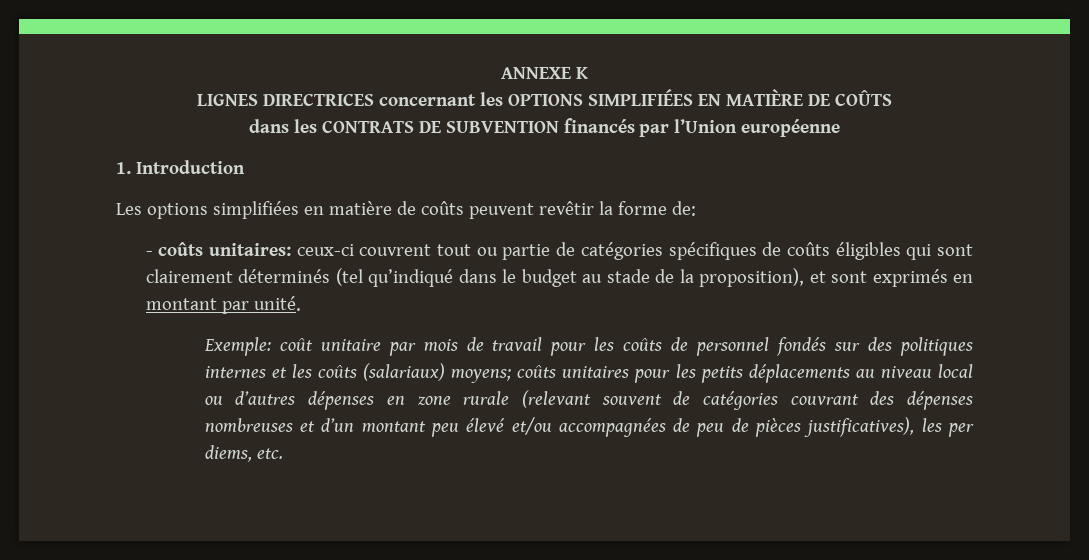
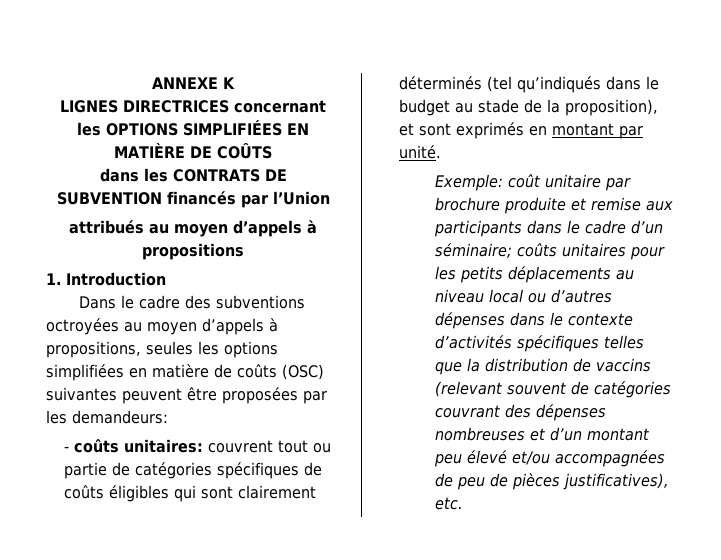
- dans les CONTRATS DE SUBVENTION financés par l’Union européenne
+ dans les CONTRATS DE SUBVENTION financés par l’Union
+ attribués au moyen d’appels à propositions
  1. Introduction
- Les options simplifiées en matière de coûts peuvent revêtir la forme de:
+ Dans le cadre des subventions octroyées au moyen d’appels à propositions, seules les options simplifiées en matière de coûts (OSC) suivantes peuvent être proposées par les demandeurs:
- - coûts unitaires: ceux-ci couvrent tout ou partie de catégories spécifiques de coûts éligibles qui sont clairement déterminés (tel qu’indiqué dans le budget au stade de la proposition), et sont exprimés en montant par unité.
+ - coûts unitaires: couvrent tout ou partie de catégories spécifiques de coûts éligibles qui sont clairement déterminés (tel qu’indiqués dans le budget au stade de la proposition), et sont exprimés en montant par unité.
- Exemple: coût unitaire par mois de travail pour les coûts de personnel fondés sur des politiques internes et les coûts (salariaux) moyens; coûts unitaires pour les petits déplacements au niveau local ou d’autres dépenses en zone rurale (relevant souvent de catégories couvrant des dépenses nombreuses et d’un montant peu élevé et/ou accompagnées de peu de pièces justificatives), les per diems, etc.
+ Exemple: coût unitaire par brochure produite et remise aux participants dans le cadre d’un séminaire; coûts unitaires pour les petits déplacements au niveau local ou d’autres dépenses dans le contexte d’activités spécifiques telles que la distribution de vaccins (relevant souvent de catégories couvrant des dépenses nombreuses et d’un montant peu élevé et/ou accompagnées de peu de pièces justificatives), etc.

